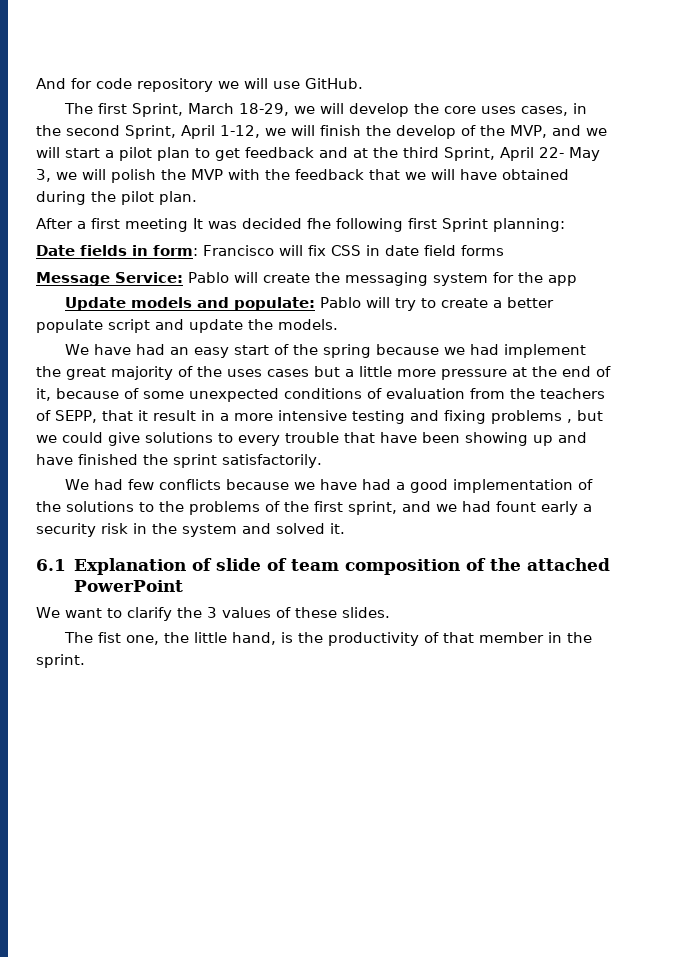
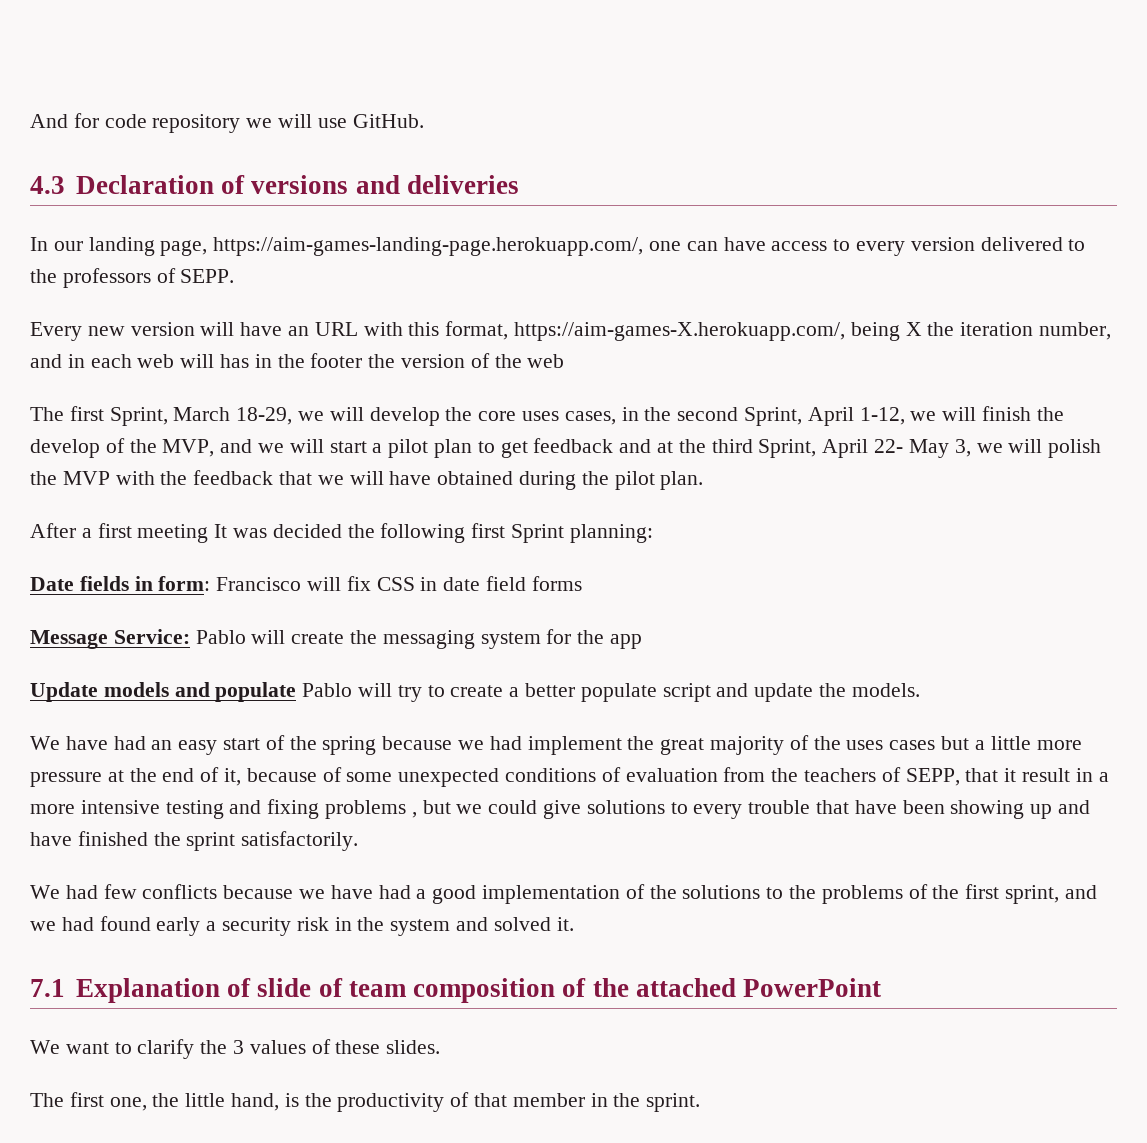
+ 4.3 Declaration of versions and deliveries
+ In our landing page, https://aim-games-landing-page.herokuapp.com/, one can have access to every version delivered to the professors of SEPP.
+ Every new version will have an URL with this format, https://aim-games-X.herokuapp.com/, being X the iteration number, and in each web will has in the footer the version of the web
- After a first meeting It was decided fhe following first Sprint planning:
+ After a first meeting It was decided the following first Sprint planning:
- Update models and populate: Pablo will try to create a better populate script and update the models.
+ Update models and populate Pablo will try to create a better populate script and update the models.
- We had few conflicts because we have had a good implementation of the solutions to the problems of the first sprint, and we had fount early a security risk in the system and solved it.
+ We had few conflicts because we have had a good implementation of the solutions to the problems of the first sprint, and we had found early a security risk in the system and solved it.
- 6.1 Explanation of slide of team composition of the attached PowerPoint
+ 7.1 Explanation of slide of team composition of the attached PowerPoint
- The fist one, the little hand, is the productivity of that member in the sprint.
+ The first one, the little hand, is the productivity of that member in the sprint.

